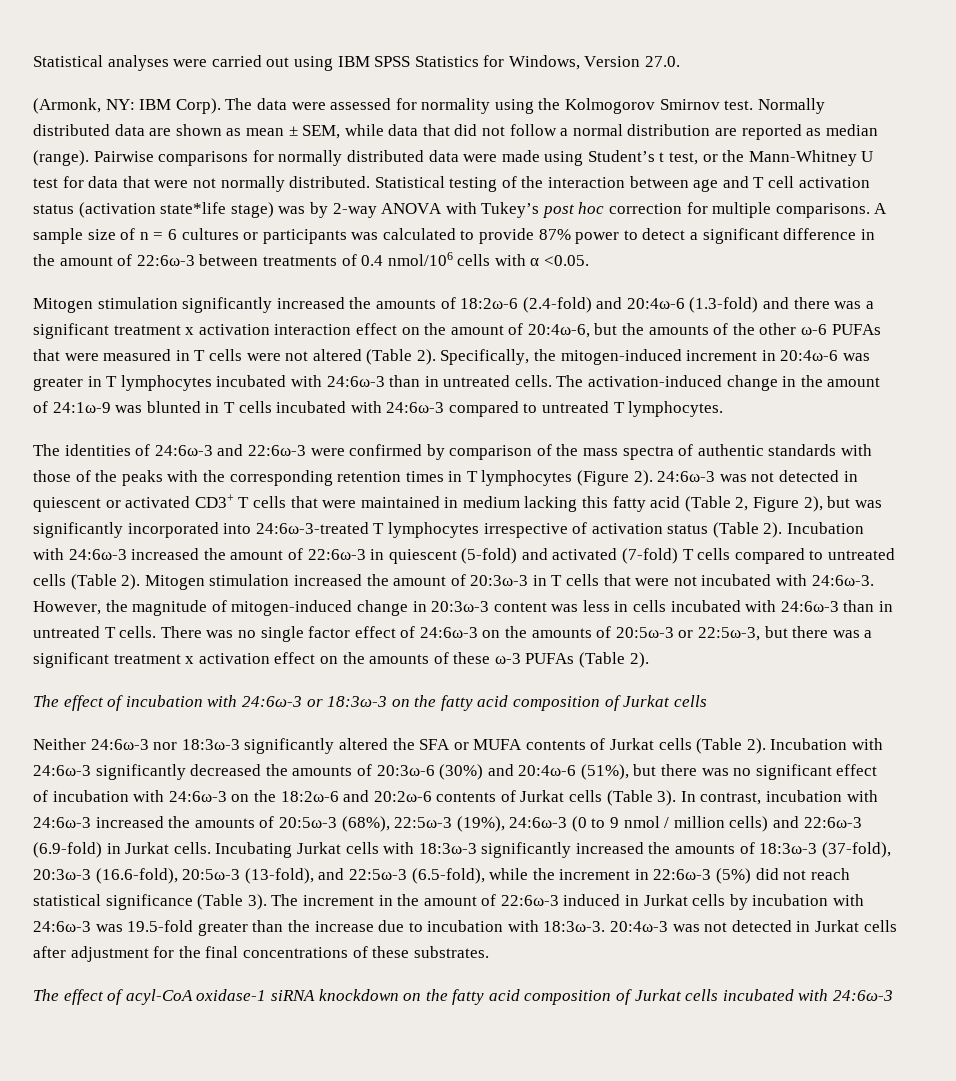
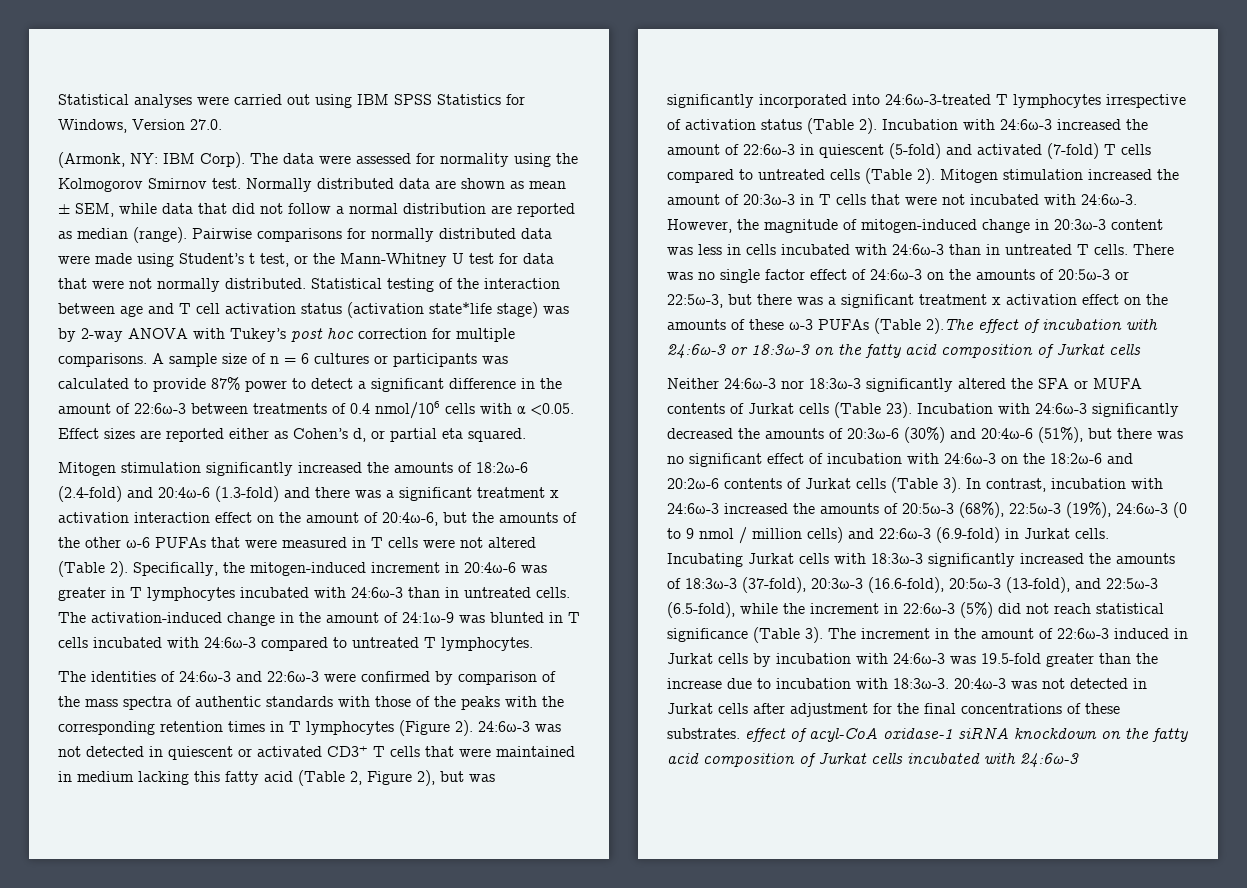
- A sample size of n = 6 cultures or participants was calculated to provide 87% power to detect a significant difference in the amount of 22:6ω-3 between treatments of 0.4 nmol/106 cells with α <0.05.
+ A sample size of n = 6 cultures or participants was calculated to provide 87% power to detect a significant difference in the amount of 22:6ω-3 between treatments of 0.4 nmol/106 cells with α <0.05. Effect sizes are reported either as Cohen’s d, or partial eta squared.
- There was no single factor effect of 24:6ω-3 on the amounts of 20:5ω-3 or 22:5ω-3, but there was a significant treatment x activation effect on the amounts of these ω-3 PUFAs (Table 2).
- The effect of incubation with 24:6ω-3 or 18:3ω-3 on the fatty acid composition of Jurkat cells
+ There was no single factor effect of 24:6ω-3 on the amounts of 20:5ω-3 or 22:5ω-3, but there was a significant treatment x activation effect on the amounts of these ω-3 PUFAs (Table 2).The effect of incubation with 24:6ω-3 or 18:3ω-3 on the fatty acid composition of Jurkat cells
- Neither 24:6ω-3 nor 18:3ω-3 significantly altered the SFA or MUFA contents of Jurkat cells (Table 2).
+ Neither 24:6ω-3 nor 18:3ω-3 significantly altered the SFA or MUFA contents of Jurkat cells (Table 23).
- 20:4ω-3 was not detected in Jurkat cells after adjustment for the final concentrations of these substrates.
- The effect of acyl-CoA oxidase-1 siRNA knockdown on the fatty acid composition of Jurkat cells incubated with 24:6ω-3
+ 20:4ω-3 was not detected in Jurkat cells after adjustment for the final concentrations of these substrates. effect of acyl-CoA oxidase-1 siRNA knockdown on the fatty acid composition of Jurkat cells incubated with 24:6ω-3

